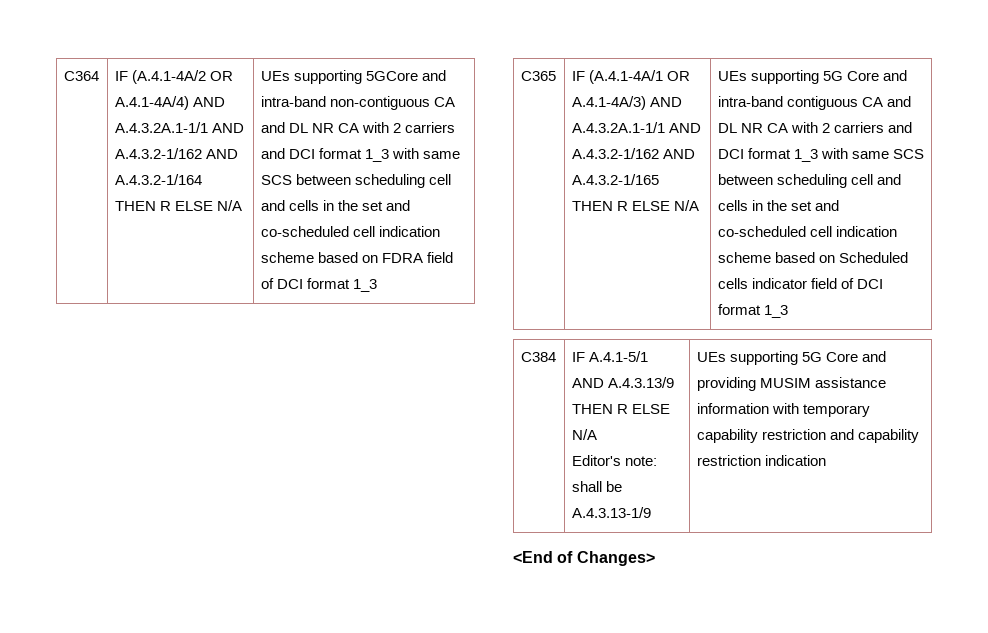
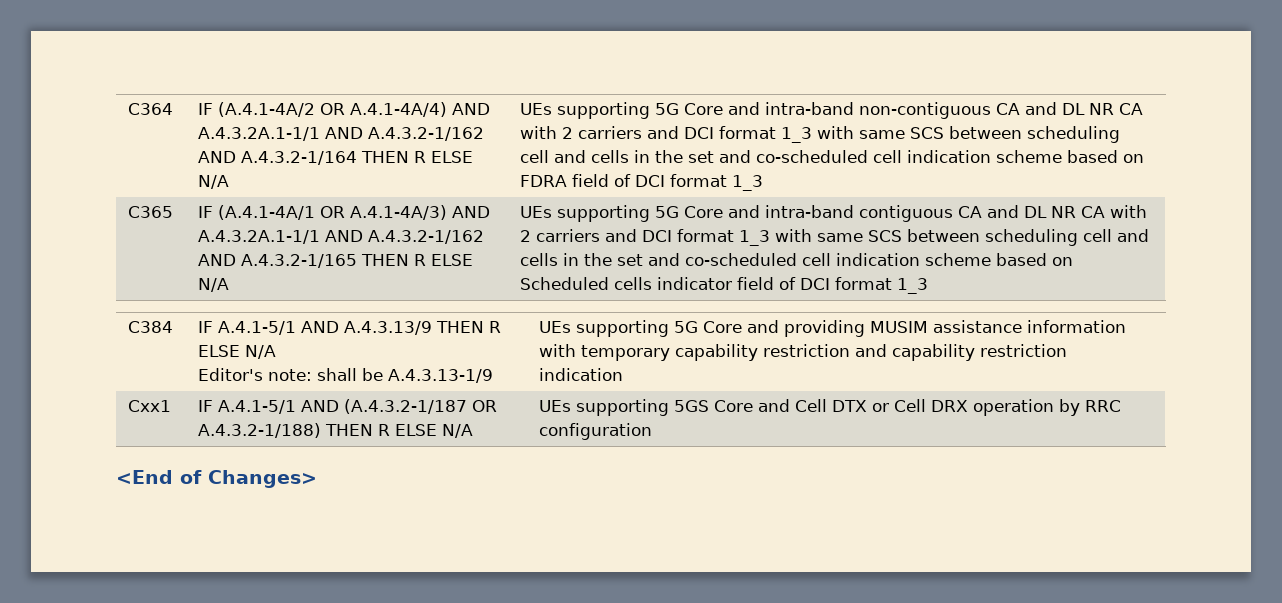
- UEs supporting 5GCore and intra-band non-contiguous CA and DL NR CA with 2 carriers and DCI format 1_3 with same SCS between scheduling cell and cells in the set and co-scheduled cell indication scheme based on FDRA field of DCI format 1_3
+ UEs supporting 5G Core and intra-band non-contiguous CA and DL NR CA with 2 carriers and DCI format 1_3 with same SCS between scheduling cell and cells in the set and co-scheduled cell indication scheme based on FDRA field of DCI format 1_3
+ Cxx1 | IF A.4.1-5/1 AND (A.4.3.2-1/187 OR A.4.3.2-1/188) THEN R ELSE N/A | UEs supporting 5GS Core and Cell DTX or Cell DRX operation by RRC configuration

